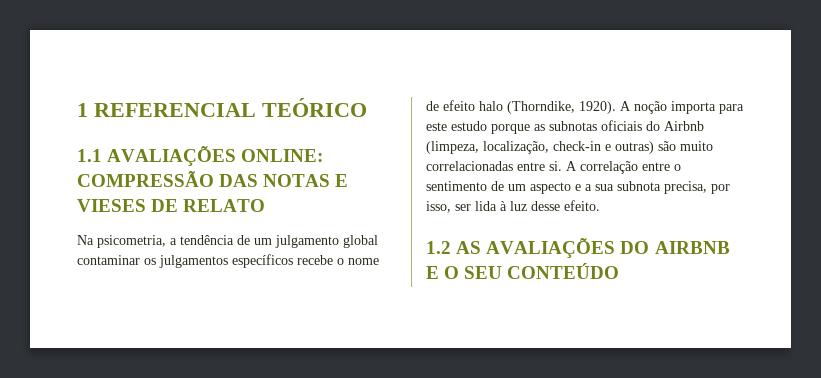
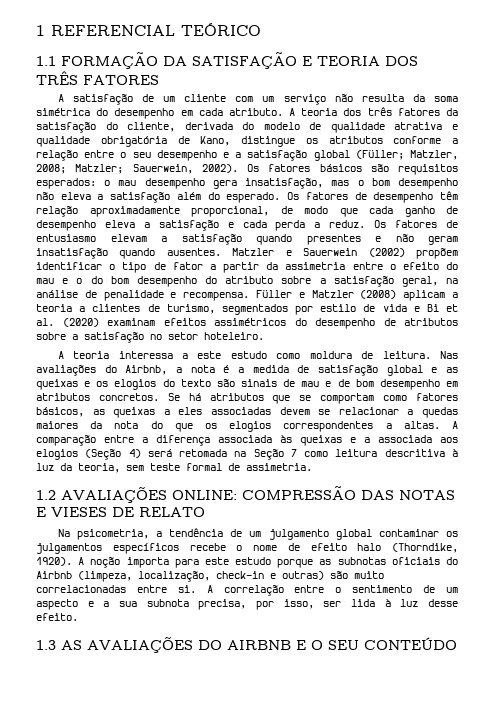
- 1.1 AVALIAÇÕES ONLINE: COMPRESSÃO DAS NOTAS E VIESES DE RELATO
+ 1.1 FORMAÇÃO DA SATISFAÇÃO E TEORIA DOS TRÊS FATORES
+ A satisfação de um cliente com um serviço não resulta da soma simétrica do desempenho em cada atributo. A teoria dos três fatores da satisfação do cliente, derivada do modelo de qualidade atrativa e qualidade obrigatória de Kano, distingue os atributos conforme a relação entre o seu desempenho e a satisfação global (Füller; Matzler, 2008; Matzler; Sauerwein, 2002). Os fatores básicos são requisitos esperados: o mau desempenho gera insatisfação, mas o bom desempenho não eleva a satisfação além do esperado. Os fatores de desempenho têm relação aproximadamente proporcional, de modo que cada ganho de desempenho eleva a satisfação e cada perda a reduz. Os fatores de entusiasmo elevam a satisfação quando presentes e não geram insatisfação quando ausentes. Matzler e Sauerwein (2002) propõem identificar o tipo de fator a partir da assimetria entre o efeito do mau e o do bom desempenho do atributo sobre a satisfação geral, na análise de penalidade e recompensa. Füller e Matzler (2008) aplicam a teoria a clientes de turismo, segmentados por estilo de vida e Bi et al. (2020) examinam efeitos assimétricos do desempenho de atributos sobre a satisfação no setor hoteleiro.
+ A teoria interessa a este estudo como moldura de leitura. Nas avaliações do Airbnb, a nota é a medida de satisfação global e as queixas e os elogios do texto são sinais de mau e de bom desempenho em atributos concretos. Se há atributos que se comportam como fatores básicos, as queixas a eles associadas devem se relacionar a quedas maiores da nota do que os elogios correspondentes a altas. A comparação entre a diferença associada às queixas e a associada aos elogios (Seção 4) será retomada na Seção 7 como leitura descritiva à luz da teoria, sem teste formal de assimetria.
+ 1.2 AVALIAÇÕES ONLINE: COMPRESSÃO DAS NOTAS E VIESES DE RELATO
- 1.2 AS AVALIAÇÕES DO AIRBNB E O SEU CONTEÚDO
+ 1.3 AS AVALIAÇÕES DO AIRBNB E O SEU CONTEÚDO

